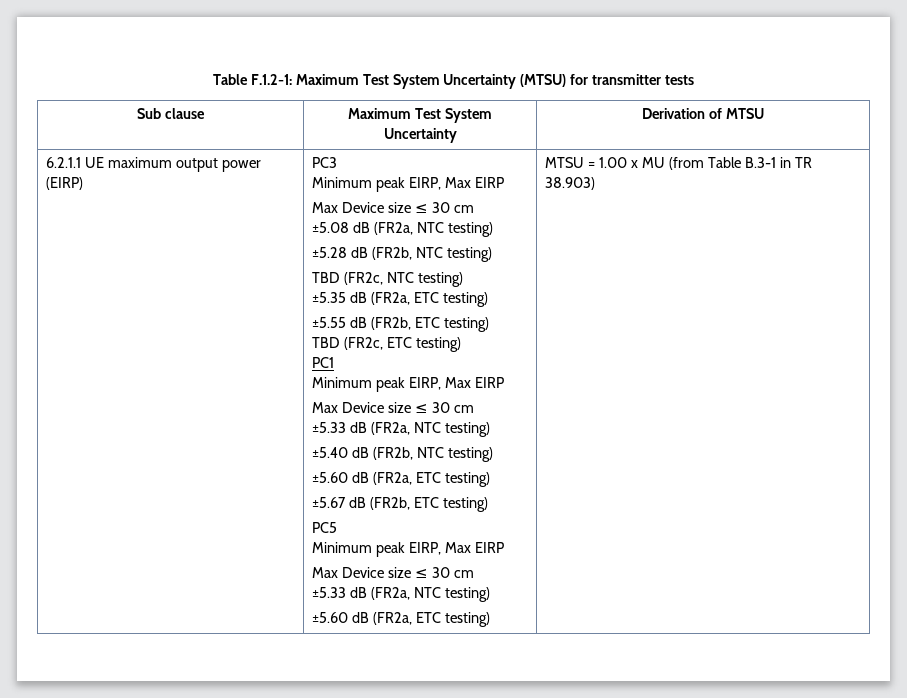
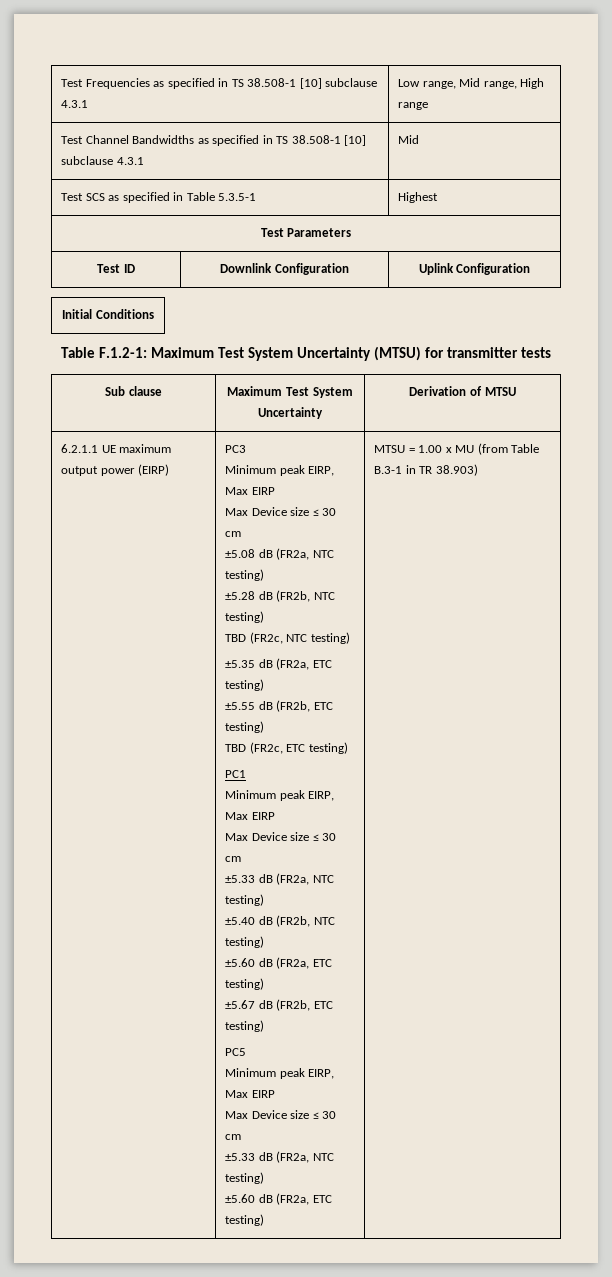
+ Test Frequencies as specified in TS 38.508-1 [10] subclause 4.3.1 | Low range, Mid range, High range
+ Test Channel Bandwidths as specified in TS 38.508-1 [10] subclause 4.3.1 | Mid
+ Test SCS as specified in Table 5.3.5-1 | Highest
+ Test Parameters
+ Test ID | Downlink Configuration | Uplink Configuration
+ Initial Conditions

